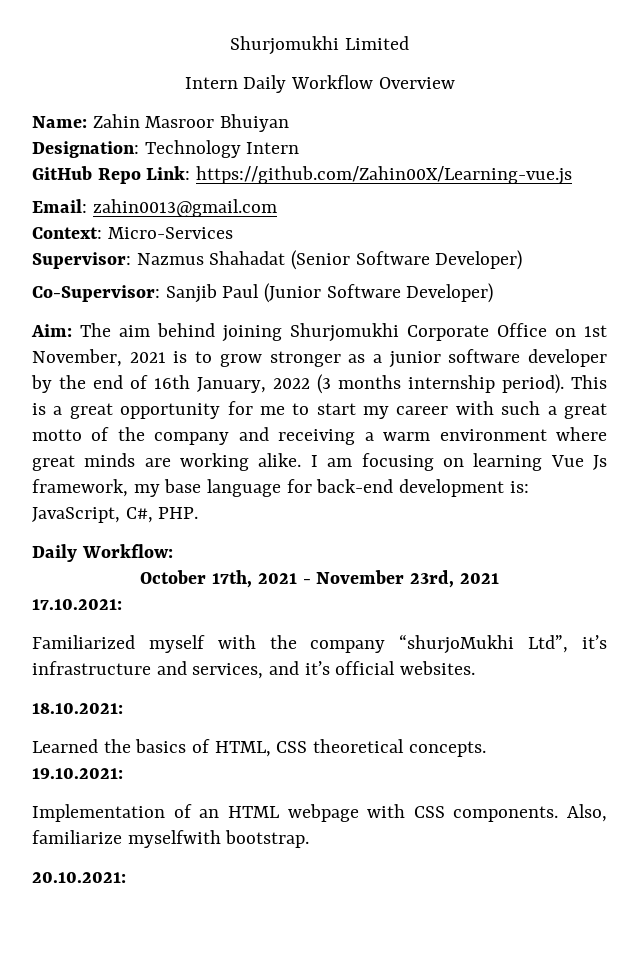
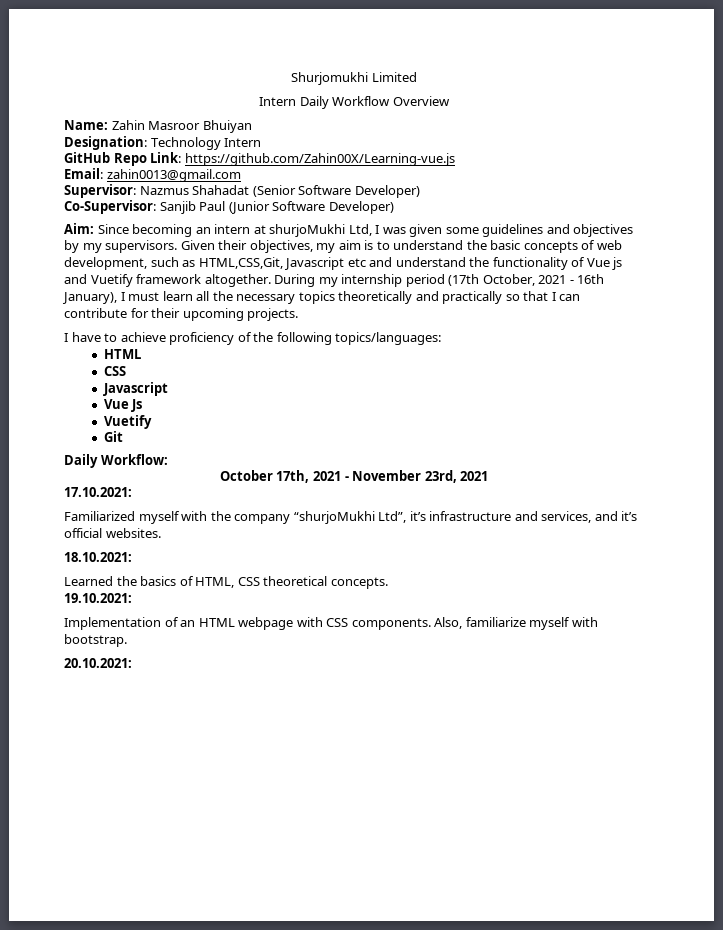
- Context: Micro-Services
- Aim: The aim behind joining Shurjomukhi Corporate Office on 1st November, 2021 is to grow stronger as a junior software developer by the end of 16th January, 2022 (3 months internship period). This is a great opportunity for me to start my career with such a great motto of the company and receiving a warm environment where great minds are working alike. I am focusing on learning Vue Js framework, my base language for back-end development is: JavaScript, C#, PHP.
+ Aim: Since becoming an intern at shurjoMukhi Ltd, I was given some guidelines and objectives by my supervisors. Given their objectives, my aim is to understand the basic concepts of web development, such as HTML,CSS,Git, Javascript etc and understand the functionality of Vue js and Vuetify framework altogether. During my internship period (17th October, 2021 - 16th January), I must learn all the necessary topics theoretically and practically so that I can contribute for their upcoming projects.
+ I have to achieve proficiency of the following topics/languages:
+ HTML
+ CSS
+ Javascript
+ Vue Js
+ Vuetify
+ Git
- Also, familiarize myselfwith bootstrap.
+ Also, familiarize myself with bootstrap.

